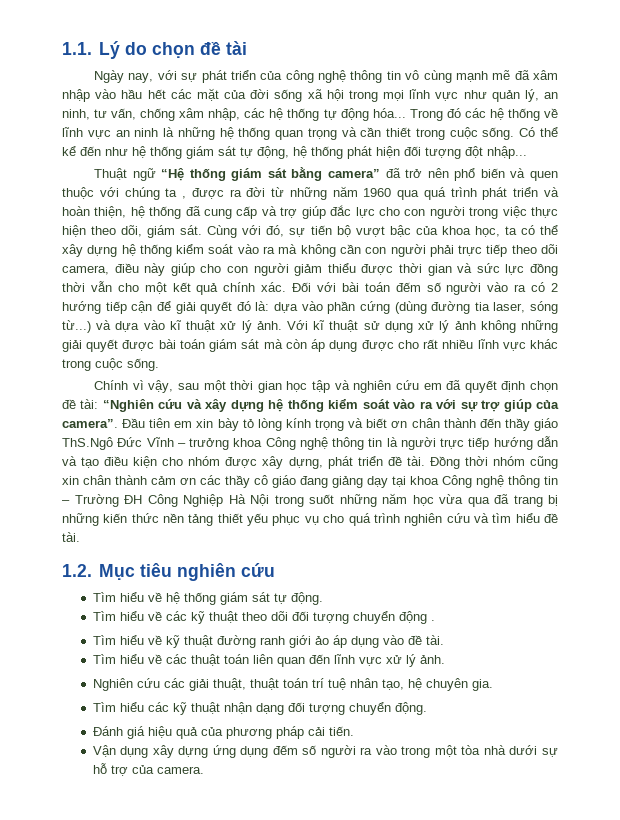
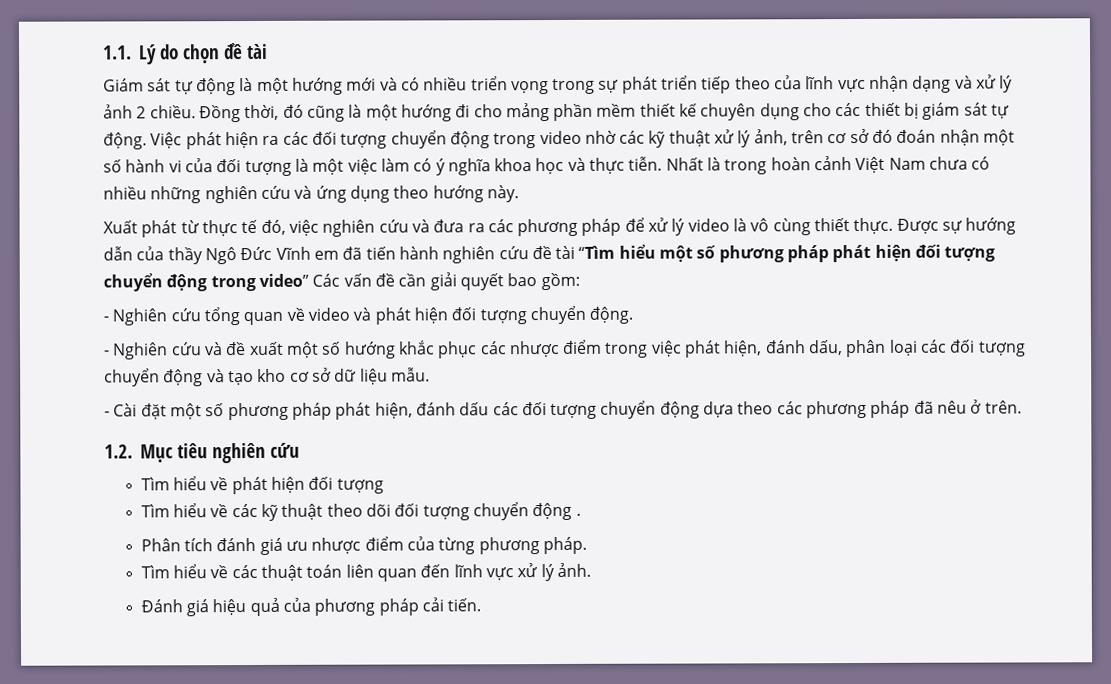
- Ngày nay, với sự phát triển của công nghệ thông tin vô cùng mạnh mẽ đã xâm nhập vào hầu hết các mặt của đời sống xã hội trong mọi lĩnh vực như quản lý, an ninh, tư vấn, chống xâm nhập, các hệ thống tự động hóa... Trong đó các hệ thống về lĩnh vực an ninh là những hệ thống quan trọng và cần thiết trong cuộc sống. Có thể kể đến như hệ thống giám sát tự động, hệ thống phát hiện đối tượng đột nhập...
- Thuật ngữ “Hệ thống giám sát bằng camera” đã trở nên phổ biến và quen thuộc với chúng ta , được ra đời từ những năm 1960 qua quá trình phát triển và hoàn thiện, hệ thống đã cung cấp và trợ giúp đắc lực cho con người trong việc thực hiện theo dõi, giám sát. Cùng với đó, sự tiến bộ vượt bậc của khoa học, ta có thể xây dựng hệ thống kiểm soát vào ra mà không cần con người phải trực tiếp theo dõi camera, điều này giúp cho con người giảm thiểu được thời gian và sức lực đồng thời vẫn cho một kết quả chính xác. Đối với bài toán đếm số người vào ra có 2 hướng tiếp cận để giải quyết đó là: dựa vào phần cứng (dùng đường tia laser, sóng từ...) và dựa vào kĩ thuật xử lý ảnh. Với kĩ thuật sử dụng xử lý ảnh không những giải quyết được bài toán giám sát mà còn áp dụng được cho rất nhiều lĩnh vực khác trong cuộc sống.
- Chính vì vậy, sau một thời gian học tập và nghiên cứu em đã quyết định chọn đề tài: “Nghiên cứu và xây dựng hệ thống kiểm soát vào ra với sự trợ giúp của camera”. Đầu tiên em xin bày tỏ lòng kính trọng và biết ơn chân thành đến thầy giáo ThS.Ngô Đức Vĩnh – trưởng khoa Công nghệ thông tin là người trực tiếp hướng dẫn và tạo điều kiện cho nhóm được xây dựng, phát triển đề tài. Đồng thời nhóm cũng xin chân thành cảm ơn các thầy cô giáo đang giảng dạy tại khoa Công nghệ thông tin – Trường ĐH Công Nghiệp Hà Nội trong suốt những năm học vừa qua đã trang bị những kiến thức nền tảng thiết yếu phục vụ cho quá trình nghiên cứu và tìm hiểu đề tài.
+ Giám sát tự động là một hướng mới và có nhiều triển vọng trong sự phát triển tiếp theo của lĩnh vực nhận dạng và xử lý ảnh 2 chiều. Đồng thời, đó cũng là một hướng đi cho mảng phần mềm thiết kế chuyên dụng cho các thiết bị giám sát tự động. Việc phát hiện ra các đối tượng chuyển động trong video nhờ các kỹ thuật xử lý ảnh, trên cơ sở đó đoán nhận một số hành vi của đối tượng là một việc làm có ý nghĩa khoa học và thực tiễn. Nhất là trong hoàn cảnh Việt Nam chưa có nhiều những nghiên cứu và ứng dụng theo hướng này.
+ Xuất phát từ thực tế đó, việc nghiên cứu và đưa ra các phương pháp để xử lý video là vô cùng thiết thực. Được sự hướng dẫn của thầy Ngô Đức Vĩnh em đã tiến hành nghiên cứu đề tài “Tìm hiểu một số phương pháp phát hiện đối tượng chuyển động trong video” Các vấn đề cần giải quyết bao gồm:
+ - Nghiên cứu tổng quan về video và phát hiện đối tượng chuyển động.
+ - Nghiên cứu và đề xuất một số hướng khắc phục các nhược điểm trong việc phát hiện, đánh dấu, phân loại các đối tượng chuyển động và tạo kho cơ sở dữ liệu mẫu.
+ - Cài đặt một số phương pháp phát hiện, đánh dấu các đối tượng chuyển động dựa theo các phương pháp đã nêu ở trên.
- Tìm hiểu về hệ thống giám sát tự động.
+ Tìm hiểu về phát hiện đối tượng
- Tìm hiểu về kỹ thuật đường ranh giới ảo áp dụng vào đề tài.
+ Phân tích đánh giá ưu nhược điểm của từng phương pháp.
- Nghiên cứu các giải thuật, thuật toán trí tuệ nhân tạo, hệ chuyên gia.
- Tìm hiểu các kỹ thuật nhận dạng đối tượng chuyển động.
- Vận dụng xây dựng ứng dụng đếm số người ra vào trong một tòa nhà dưới sự hỗ trợ của camera.

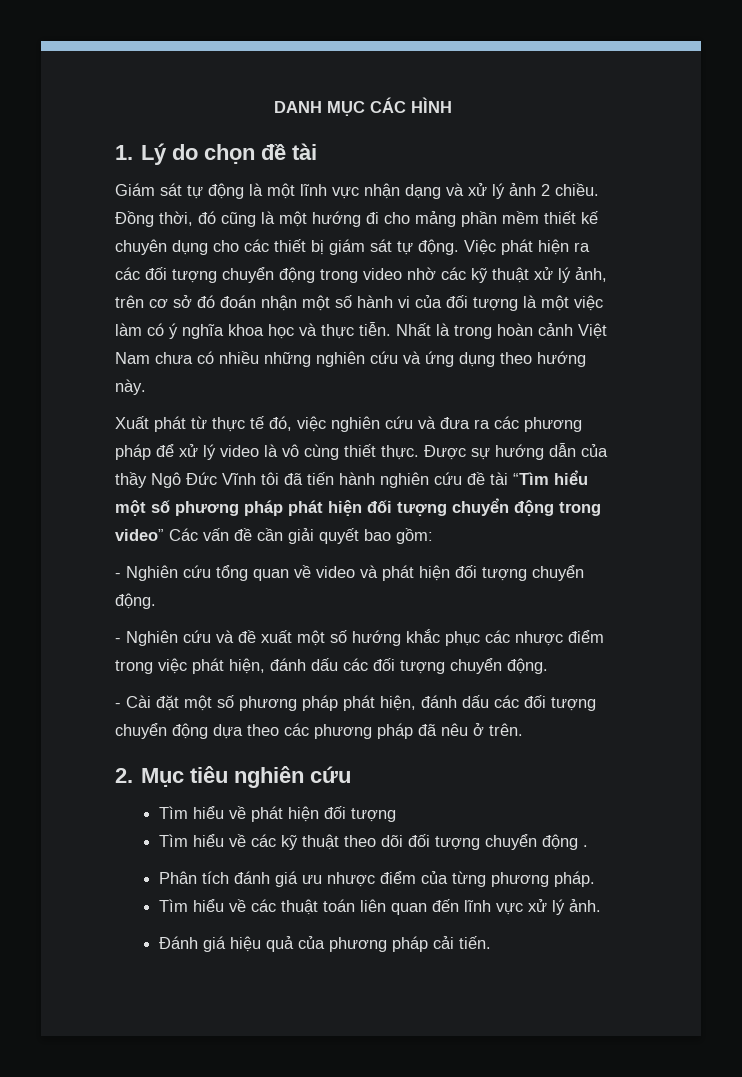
- 1.1. Lý do chọn đề tài
+ DANH MỤC CÁC HÌNH
+ 1. Lý do chọn đề tài
- Giám sát tự động là một hướng mới và có nhiều triển vọng trong sự phát triển tiếp theo của lĩnh vực nhận dạng và xử lý ảnh 2 chiều.
+ Giám sát tự động là một lĩnh vực nhận dạng và xử lý ảnh 2 chiều.
- Được sự hướng dẫn của thầy Ngô Đức Vĩnh em đã tiến hành nghiên cứu đề tài “Tìm hiểu một số phương pháp phát hiện đối tượng chuyển động trong video” Các vấn đề cần giải quyết bao gồm:
+ Được sự hướng dẫn của thầy Ngô Đức Vĩnh tôi đã tiến hành nghiên cứu đề tài “Tìm hiểu một số phương pháp phát hiện đối tượng chuyển động trong video” Các vấn đề cần giải quyết bao gồm:
- - Nghiên cứu và đề xuất một số hướng khắc phục các nhược điểm trong việc phát hiện, đánh dấu, phân loại các đối tượng chuyển động và tạo kho cơ sở dữ liệu mẫu.
+ - Nghiên cứu và đề xuất một số hướng khắc phục các nhược điểm trong việc phát hiện, đánh dấu các đối tượng chuyển động.
- 1.2. Mục tiêu nghiên cứu
+ 2. Mục tiêu nghiên cứu

